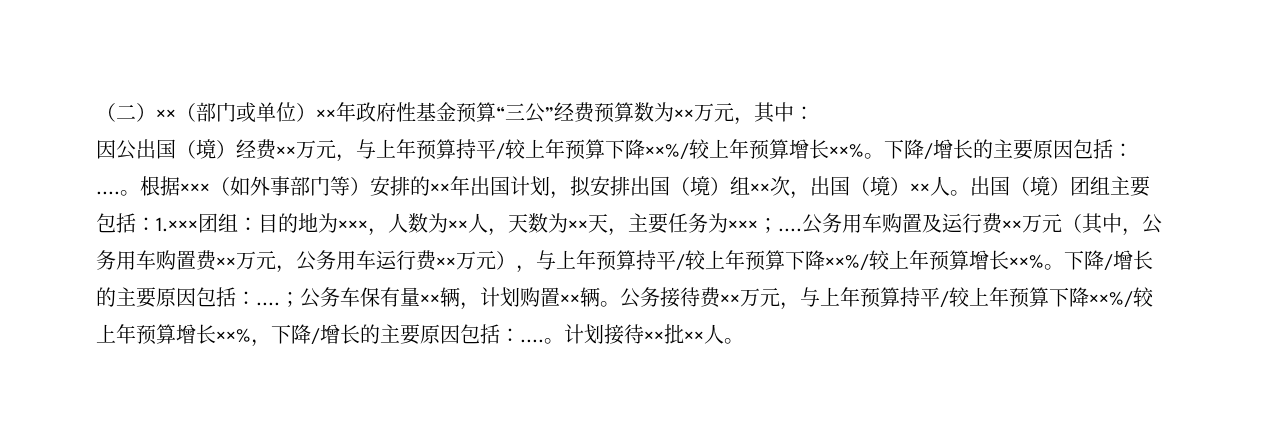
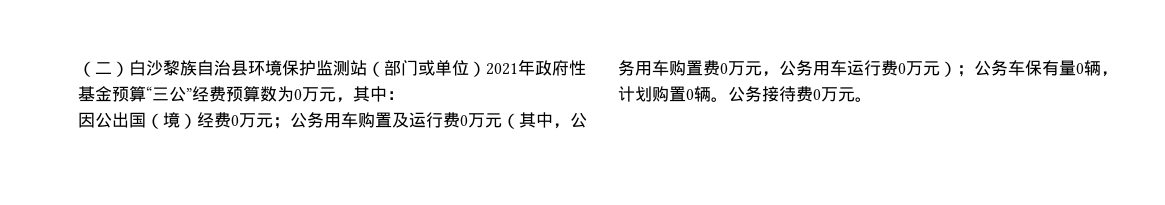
- （二）××（部门或单位）××年政府性基金预算“三公”经费预算数为××万元，其中：
+ （二）白沙黎族自治县环境保护监测站（部门或单位）2021年政府性基金预算“三公”经费预算数为0万元，其中：
- 因公出国（境）经费××万元，与上年预算持平/较上年预算下降××%/较上年预算增长××%。下降/增长的主要原因包括：....。根据×××（如外事部门等）安排的××年出国计划，拟安排出国（境）组××次，出国（境）××人。出国（境）团组主要包括：1.×××团组：目的地为×××，人数为××人，天数为××天，主要任务为×××；....公务用车购置及运行费××万元（其中，公务用车购置费××万元，公务用车运行费××万元），与上年预算持平/较上年预算下降××%/较上年预算增长××%。下降/增长的主要原因包括：....；公务车保有量××辆，计划购置××辆。
+ 因公出国（境）经费0万元；公务用车购置及运行费0万元（其中，公务用车购置费0万元，公务用车运行费0万元）；公务车保有量0辆，计划购置0辆。
- 公务接待费××万元，与上年预算持平/较上年预算下降××%/较上年预算增长××%，下降/增长的主要原因包括：....。计划接待××批××人。
+ 公务接待费0万元。

